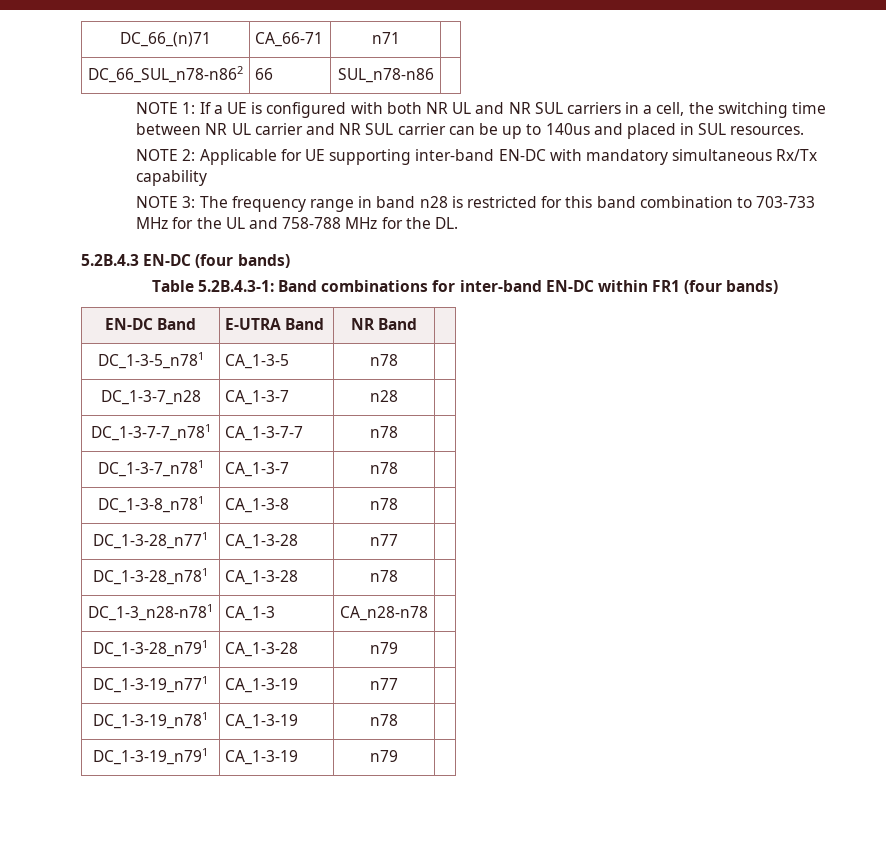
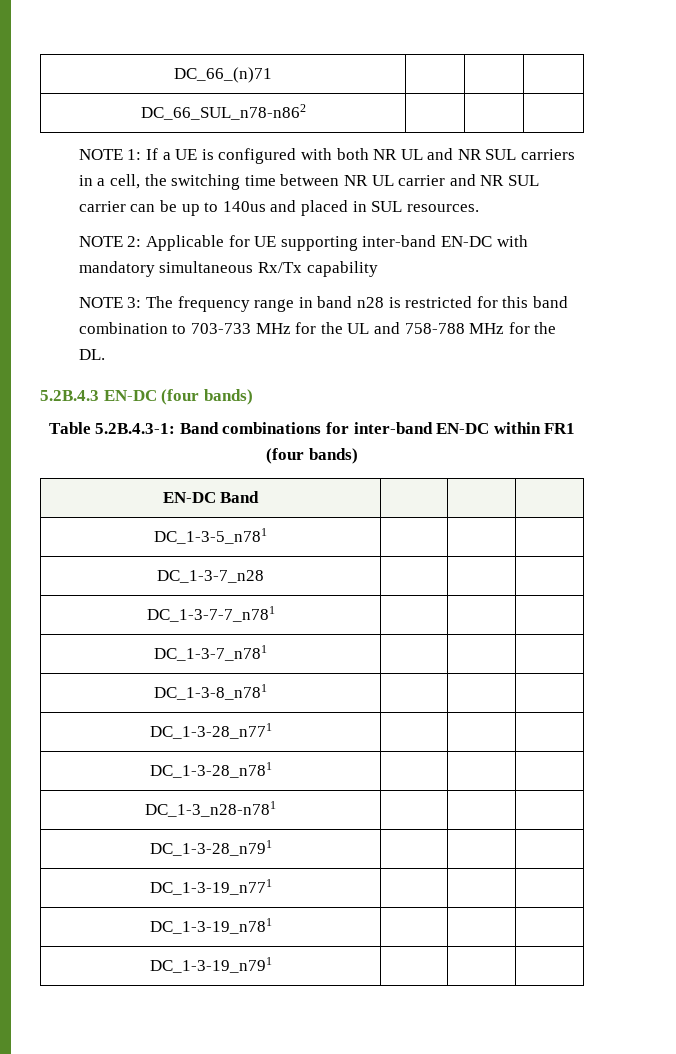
- DC_66_(n)71 | CA_66-71 | n71 |
+ DC_66_(n)71 | | |
- DC_66_SUL_n78-n862 | 66 | SUL_n78-n86 |
+ DC_66_SUL_n78-n862 | | |
- EN-DC Band | E-UTRA Band | NR Band |
+ EN-DC Band | | |
- DC_1-3-5_n781 | CA_1-3-5 | n78 |
+ DC_1-3-5_n781 | | |
- DC_1-3-7_n28 | CA_1-3-7 | n28 |
+ DC_1-3-7_n28 | | |
- DC_1-3-7-7_n781 | CA_1-3-7-7 | n78 |
+ DC_1-3-7-7_n781 | | |
- DC_1-3-7_n781 | CA_1-3-7 | n78 |
+ DC_1-3-7_n781 | | |
- DC_1-3-8_n781 | CA_1-3-8 | n78 |
+ DC_1-3-8_n781 | | |
- DC_1-3-28_n771 | CA_1-3-28 | n77 |
+ DC_1-3-28_n771 | | |
- DC_1-3-28_n781 | CA_1-3-28 | n78 |
+ DC_1-3-28_n781 | | |
- DC_1-3_n28-n781 | CA_1-3 | CA_n28-n78 |
+ DC_1-3_n28-n781 | | |
- DC_1-3-28_n791 | CA_1-3-28 | n79 |
+ DC_1-3-28_n791 | | |
- DC_1-3-19_n771 | CA_1-3-19 | n77 |
+ DC_1-3-19_n771 | | |
- DC_1-3-19_n781 | CA_1-3-19 | n78 |
+ DC_1-3-19_n781 | | |
- DC_1-3-19_n791 | CA_1-3-19 | n79 |
+ DC_1-3-19_n791 | | |

